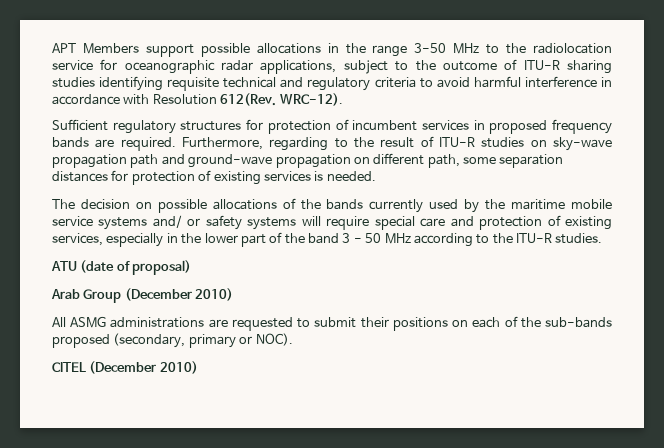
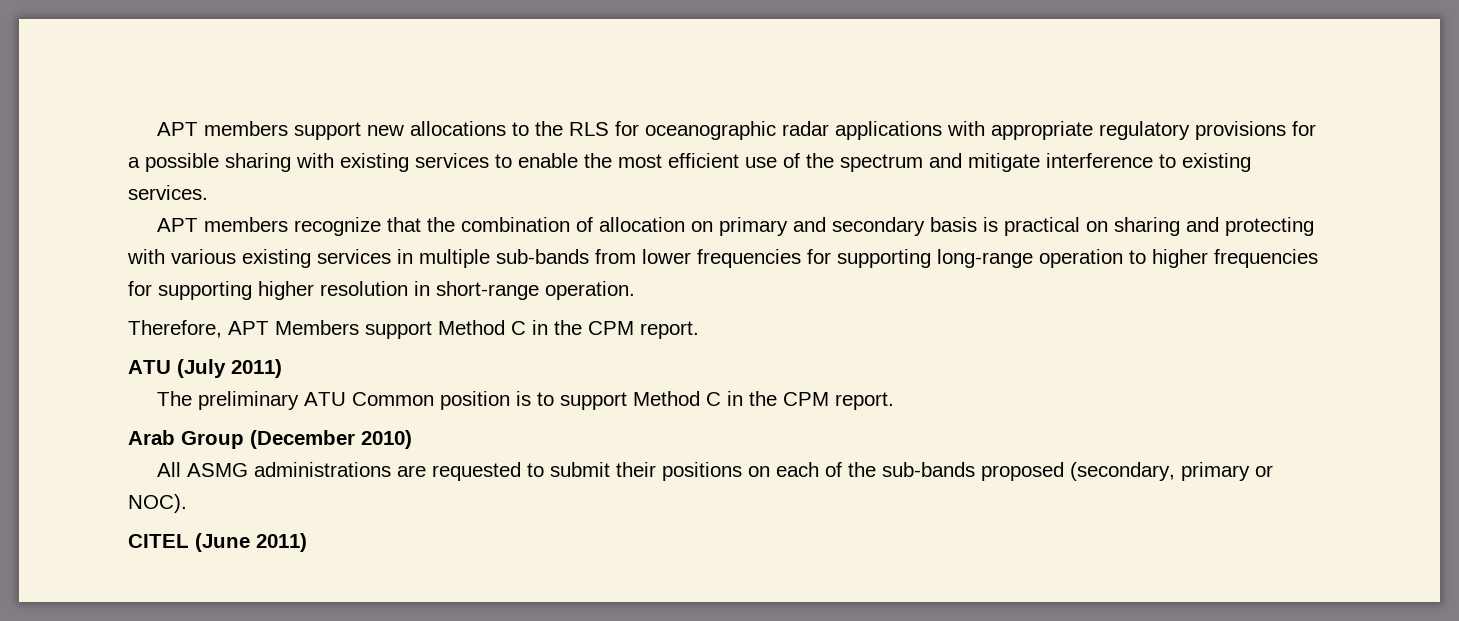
- APT Members support possible allocations in the range 3-50 MHz to the radiolocation service for oceanographic radar applications, subject to the outcome of ITU-R sharing studies identifying requisite technical and regulatory criteria to avoid harmful interference in accordance with Resolution 612(Rev. WRC-12).
- Sufficient regulatory structures for protection of incumbent services in proposed frequency bands are required. Furthermore, regarding to the result of ITU-R studies on sky-wave propagation path and ground-wave propagation on different path, some separation distances for protection of existing services is needed.
- The decision on possible allocations of the bands currently used by the maritime mobile service systems and/ or safety systems will require special care and protection of existing services, especially in the lower part of the band 3 - 50 MHz according to the ITU-R studies.
- ATU (date of proposal)
+ APT members support new allocations to the RLS for oceanographic radar applications with appropriate regulatory provisions for a possible sharing with existing services to enable the most efficient use of the spectrum and mitigate interference to existing services.
+ APT members recognize that the combination of allocation on primary and secondary basis is practical on sharing and protecting with various existing services in multiple sub-bands from lower frequencies for supporting long-range operation to higher frequencies for supporting higher resolution in short-range operation.
+ Therefore, APT Members support Method C in the CPM report.
+ ATU (July 2011)
+ The preliminary ATU Common position is to support Method C in the CPM report.
- CITEL (December 2010)
+ CITEL (June 2011)

